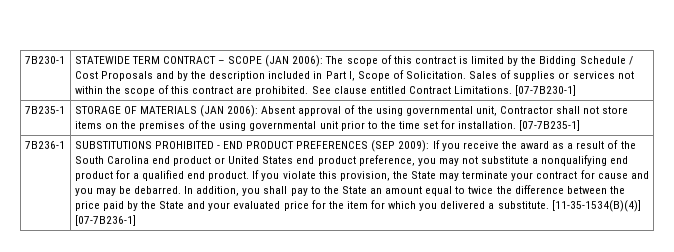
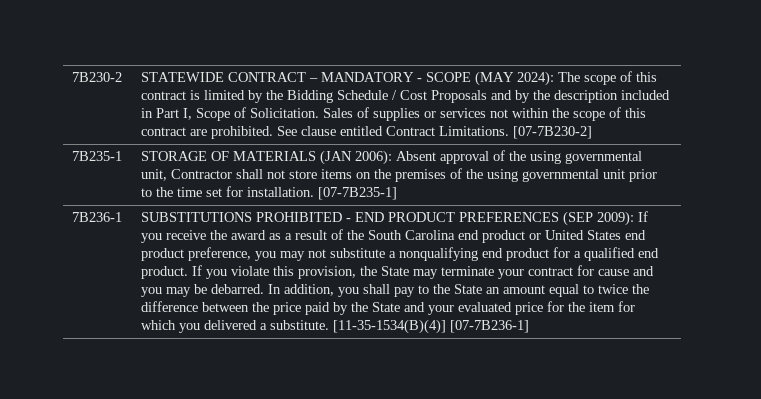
- 7B230-1
+ 7B230-2
- STATEWIDE TERM CONTRACT – SCOPE (JAN 2006): The scope of this contract is limited by the Bidding Schedule / Cost Proposals and by the description included in Part I, Scope of Solicitation.
+ STATEWIDE CONTRACT – MANDATORY - SCOPE (MAY 2024): The scope of this contract is limited by the Bidding Schedule / Cost Proposals and by the description included in Part I, Scope of Solicitation.
- [07-7B230-1]
+ [07-7B230-2]

